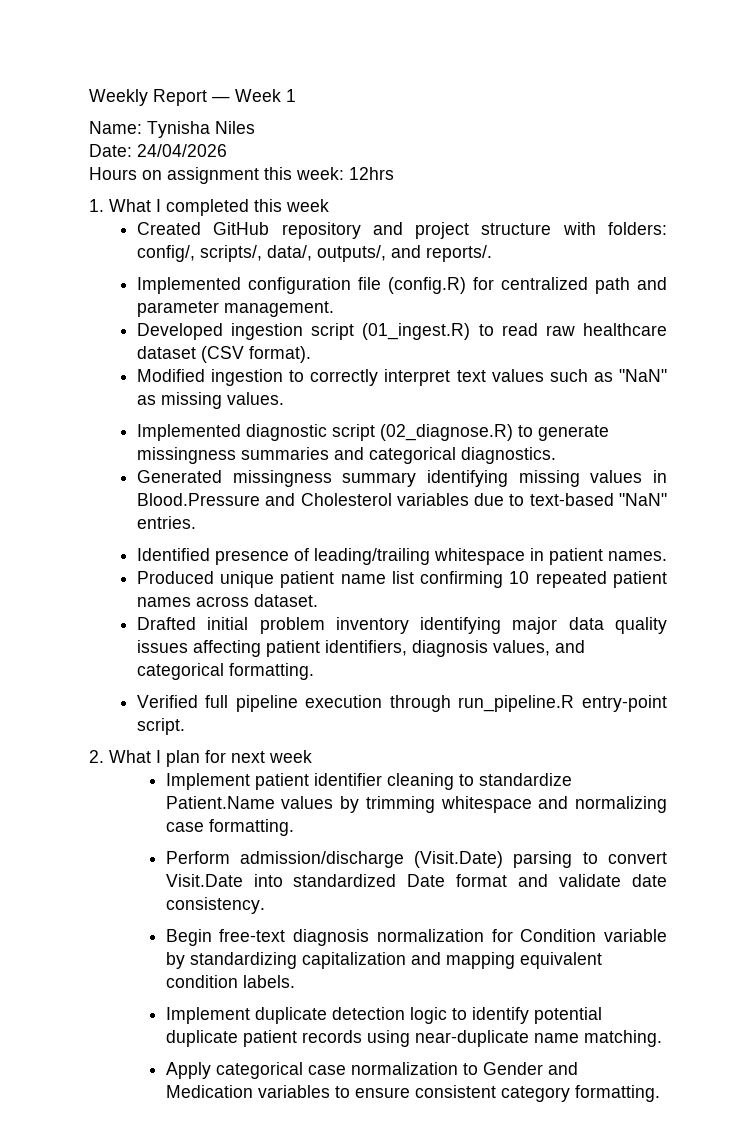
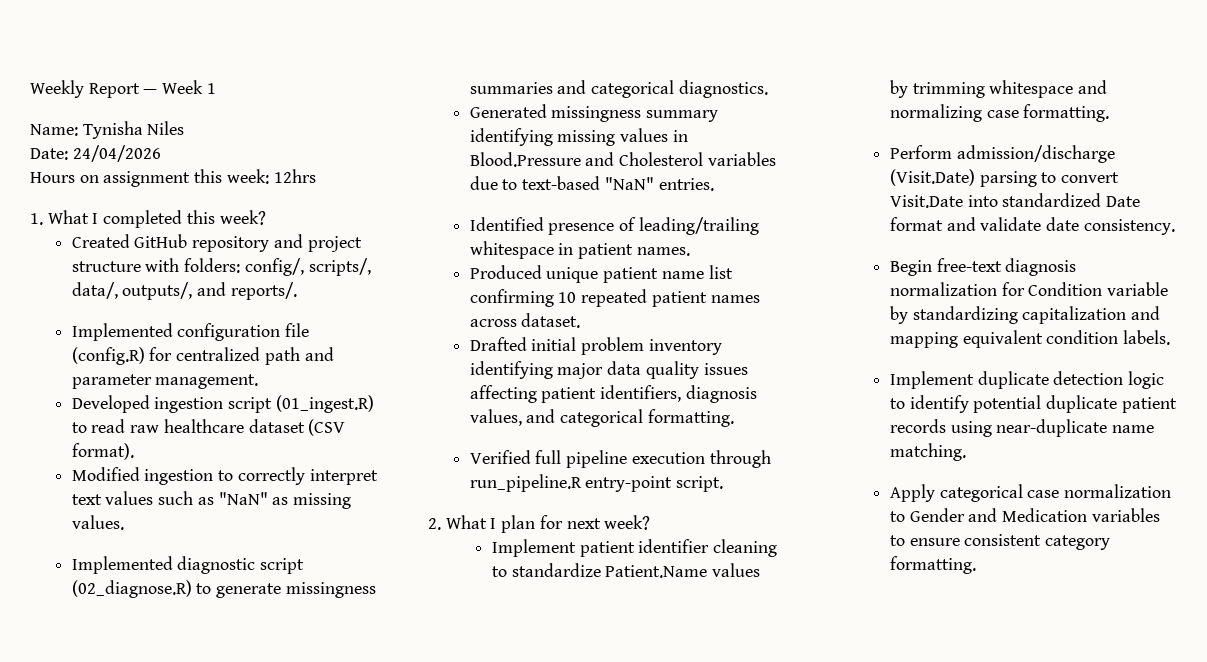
- 1. What I completed this week
+ 1. What I completed this week?
- 2. What I plan for next week
+ 2. What I plan for next week?

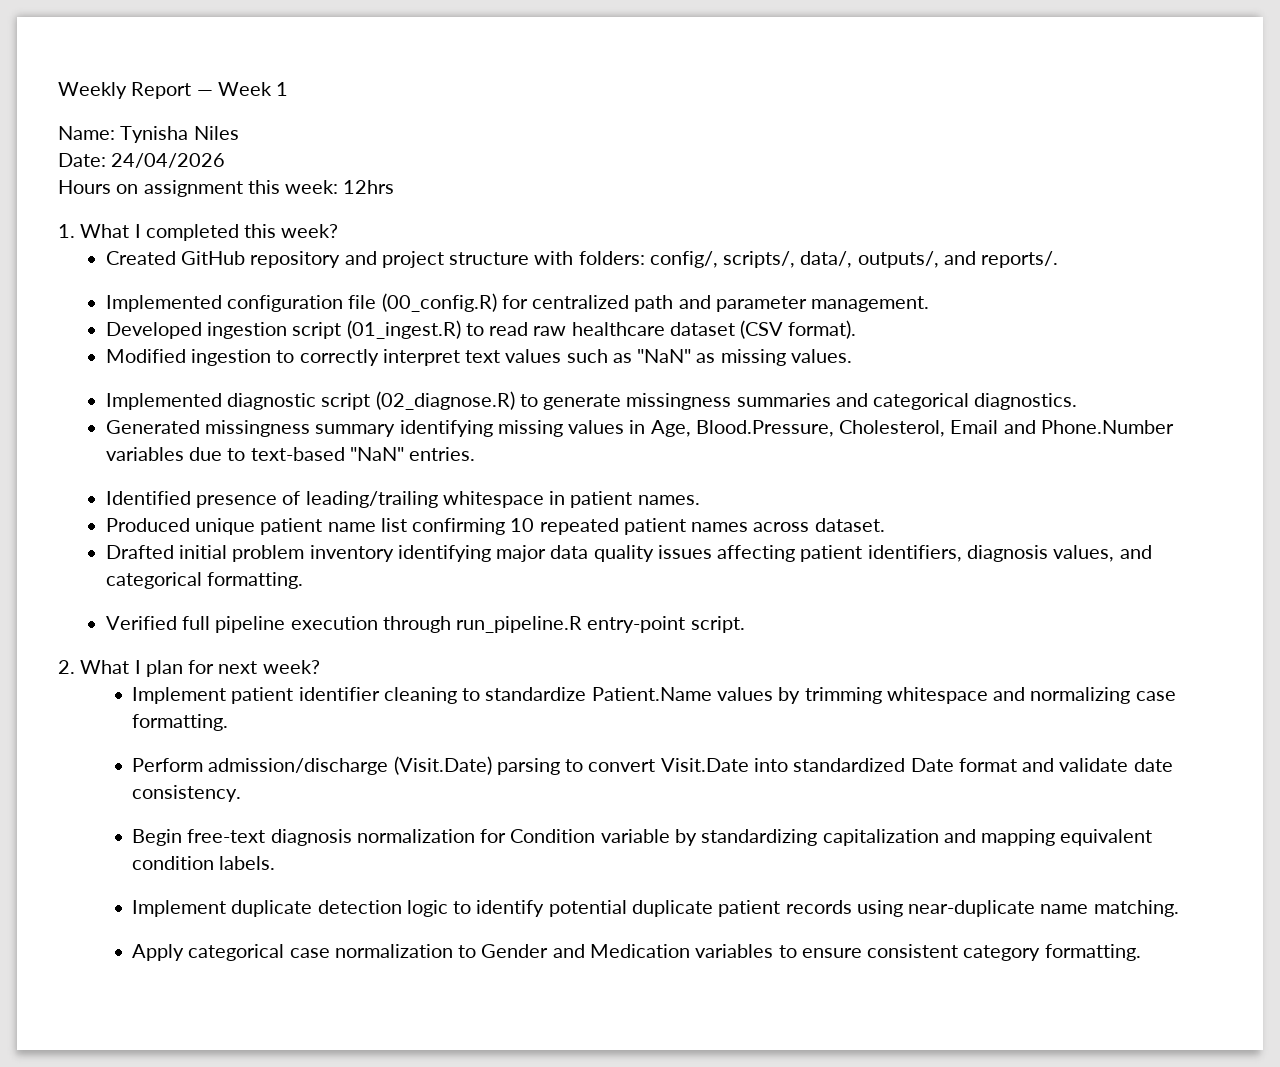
- Implemented configuration file (config.R) for centralized path and parameter management.
+ Implemented configuration file (00_config.R) for centralized path and parameter management.
- Generated missingness summary identifying missing values in Blood.Pressure and Cholesterol variables due to text-based "NaN" entries.
+ Generated missingness summary identifying missing values in Age, Blood.Pressure, Cholesterol, Email and Phone.Number variables due to text-based "NaN" entries.

